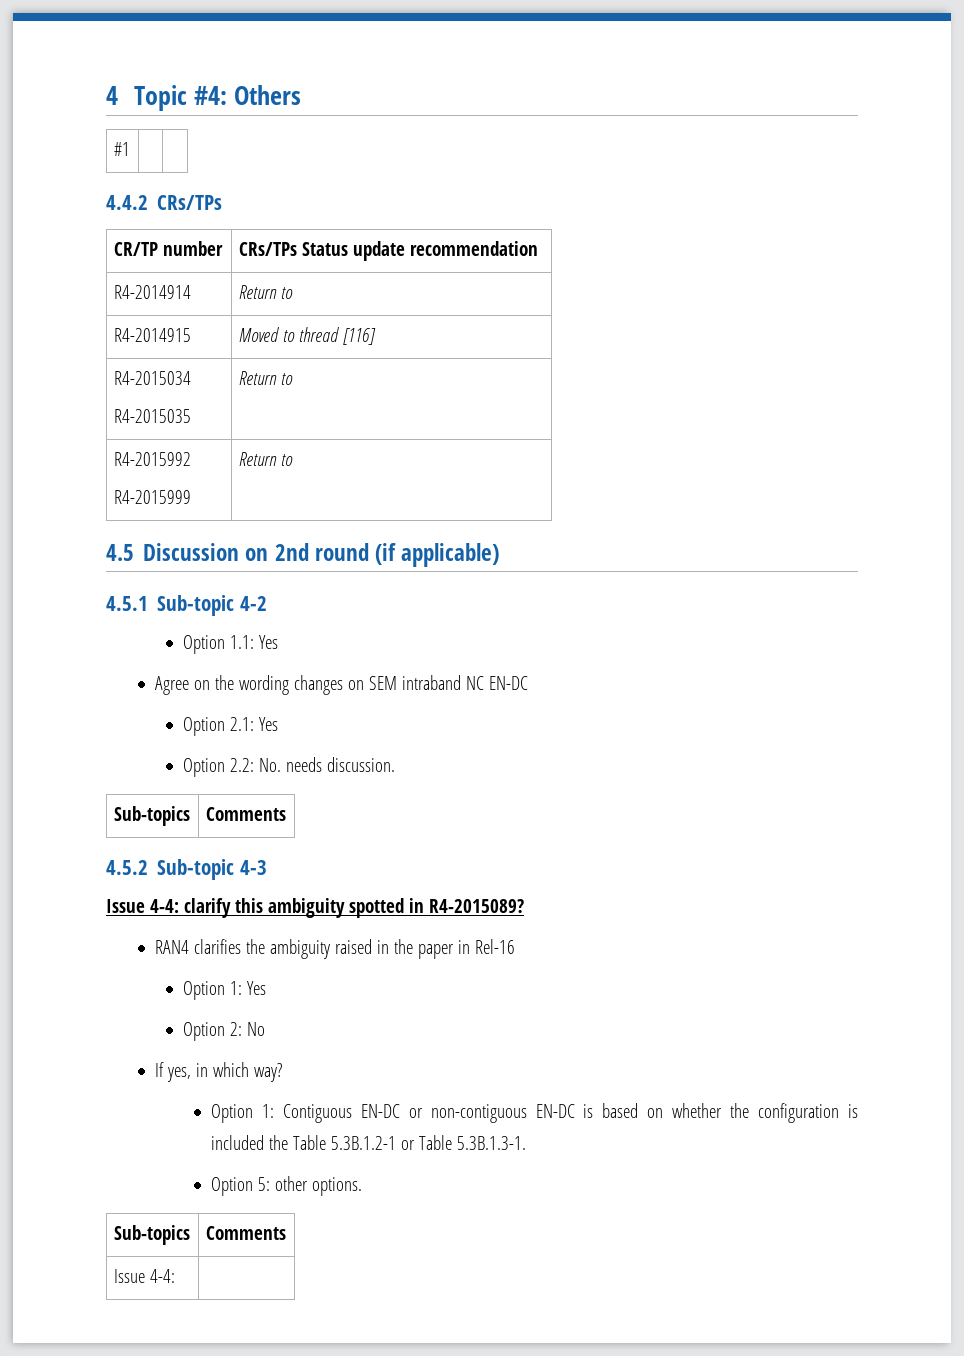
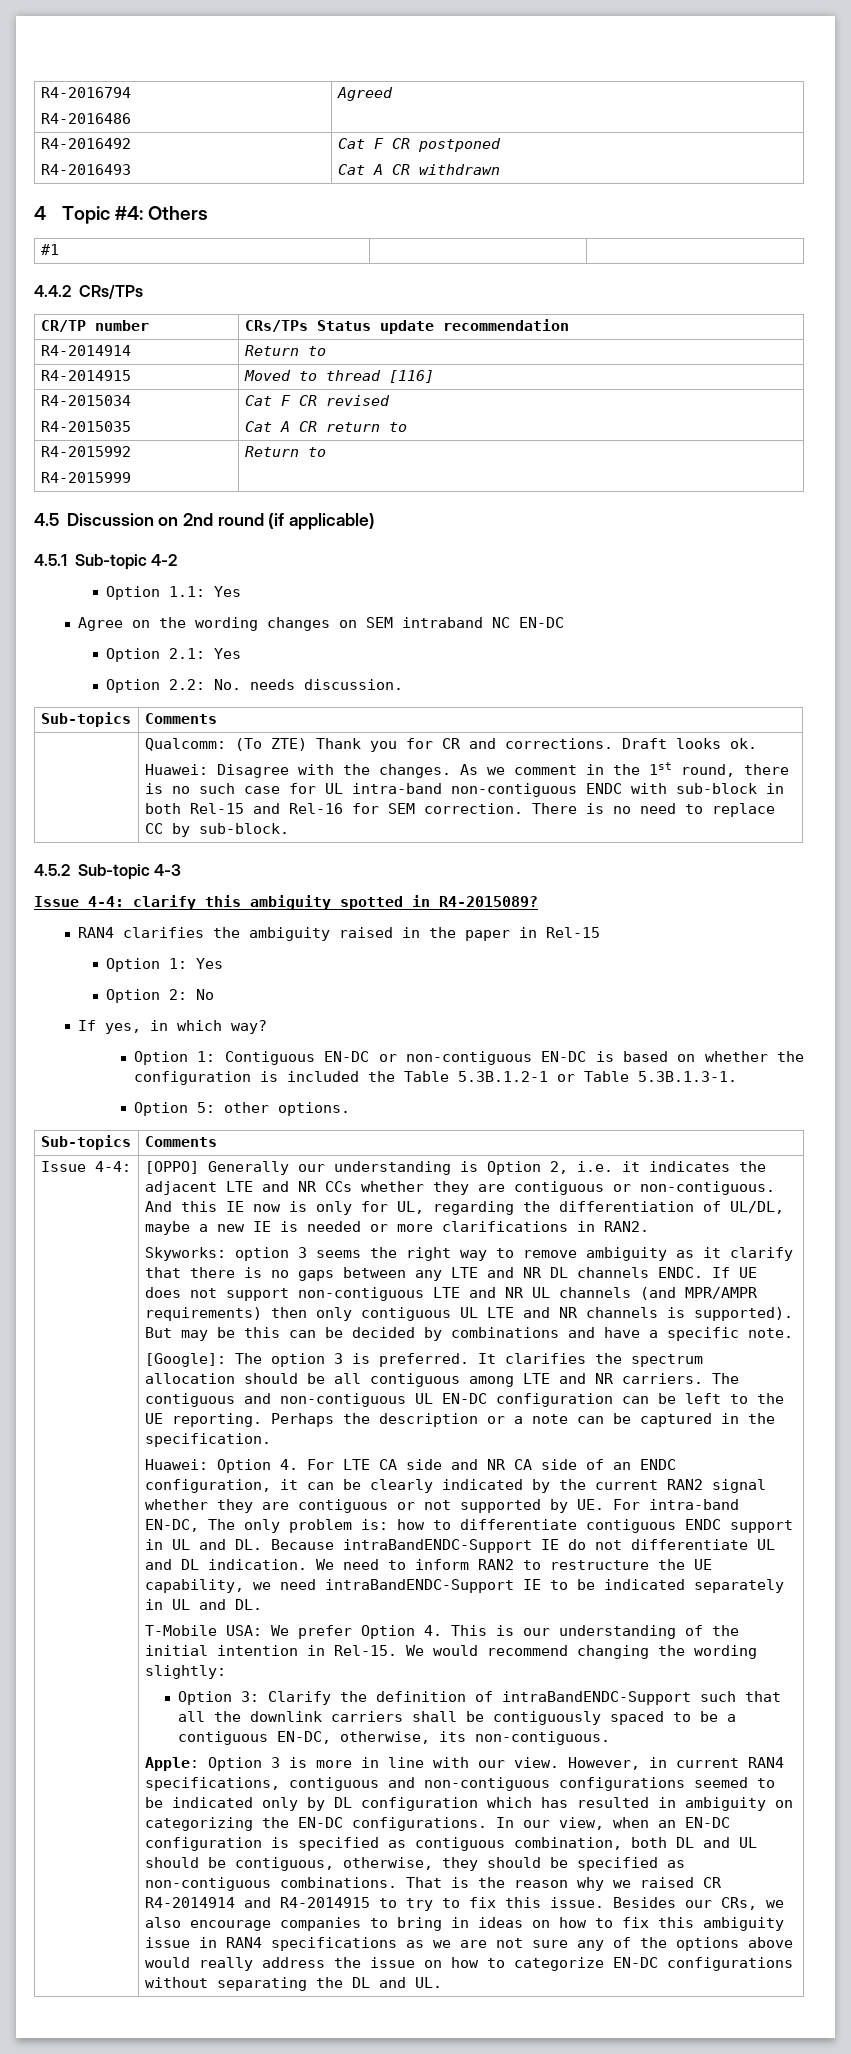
+ R4-2016794
+ R4-2016486 | Agreed
+ R4-2016492
+ R4-2016493 | Cat F CR postponed
+ Cat A CR withdrawn
  R4-2015034
- R4-2015035 | Return to
+ R4-2015035 | Cat F CR revised
+ Cat A CR return to
+ Qualcomm: (To ZTE) Thank you for CR and corrections. Draft looks ok.
+ Huawei: Disagree with the changes. As we comment in the 1st round, there is no such case for UL intra-band non-contiguous ENDC with sub-block in both Rel-15 and Rel-16 for SEM correction. There is no need to replace CC by sub-block.
- RAN4 clarifies the ambiguity raised in the paper in Rel-16
+ RAN4 clarifies the ambiguity raised in the paper in Rel-15
+ [OPPO] Generally our understanding is Option 2, i.e. it indicates the adjacent LTE and NR CCs whether they are contiguous or non-contiguous. And this IE now is only for UL, regarding the differentiation of UL/DL, maybe a new IE is needed or more clarifications in RAN2.
+ Skyworks: option 3 seems the right way to remove ambiguity as it clarify that there is no gaps between any LTE and NR DL channels ENDC. If UE does not support non-contiguous LTE and NR UL channels (and MPR/AMPR requirements) then only contiguous UL LTE and NR channels is supported). But may be this can be decided by combinations and have a specific note.
+ [Google]: The option 3 is preferred. It clarifies the spectrum allocation should be all contiguous among LTE and NR carriers. The contiguous and non-contiguous UL EN-DC configuration can be left to the UE reporting. Perhaps the description or a note can be captured in the specification.
+ Huawei: Option 4. For LTE CA side and NR CA side of an ENDC configuration, it can be clearly indicated by the current RAN2 signal whether they are contiguous or not supported by UE. For intra-band EN-DC, The only problem is: how to differentiate contiguous ENDC support in UL and DL. Because intraBandENDC-Support IE do not differentiate UL and DL indication. We need to inform RAN2 to restructure the UE capability, we need intraBandENDC-Support IE to be indicated separately in UL and DL.
+ T-Mobile USA: We prefer Option 4. This is our understanding of the initial intention in Rel-15. We would recommend changing the wording slightly:
+ Option 3: Clarify the definition of intraBandENDC-Support such that all the downlink carriers shall be contiguously spaced to be a contiguous EN-DC, otherwise, its non-contiguous.
+ Apple: Option 3 is more in line with our view. However, in current RAN4 specifications, contiguous and non-contiguous configurations seemed to be indicated only by DL configuration which has resulted in ambiguity on categorizing the EN-DC configurations. In our view, when an EN-DC configuration is specified as contiguous combination, both DL and UL should be contiguous, otherwise, they should be specified as non-contiguous combinations. That is the reason why we raised CR R4-2014914 and R4-2014915 to try to fix this issue. Besides our CRs, we also encourage companies to bring in ideas on how to fix this ambiguity issue in RAN4 specifications as we are not sure any of the options above would really address the issue on how to categorize EN-DC configurations without separating the DL and UL.

